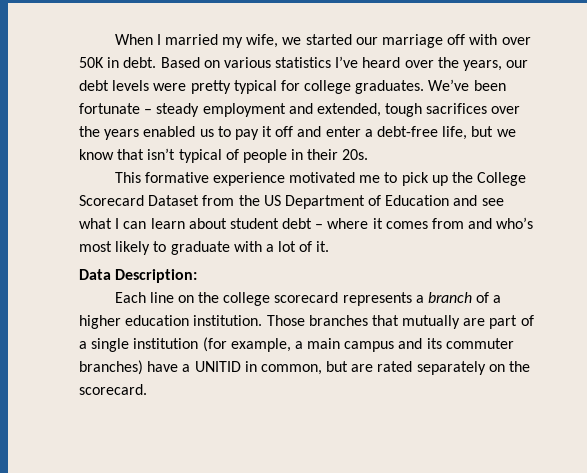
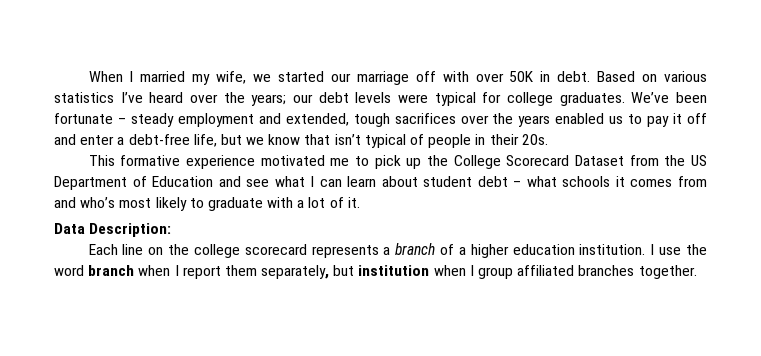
- Based on various statistics I’ve heard over the years, our debt levels were pretty typical for college graduates.
+ Based on various statistics I’ve heard over the years; our debt levels were typical for college graduates.
- This formative experience motivated me to pick up the College Scorecard Dataset from the US Department of Education and see what I can learn about student debt – where it comes from and who’s most likely to graduate with a lot of it.
+ This formative experience motivated me to pick up the College Scorecard Dataset from the US Department of Education and see what I can learn about student debt – what schools it comes from and who’s most likely to graduate with a lot of it.
- Those branches that mutually are part of a single institution (for example, a main campus and its commuter branches) have a UNITID in common, but are rated separately on the scorecard.
+ I use the word branch when I report them separately, but institution when I group affiliated branches together.

